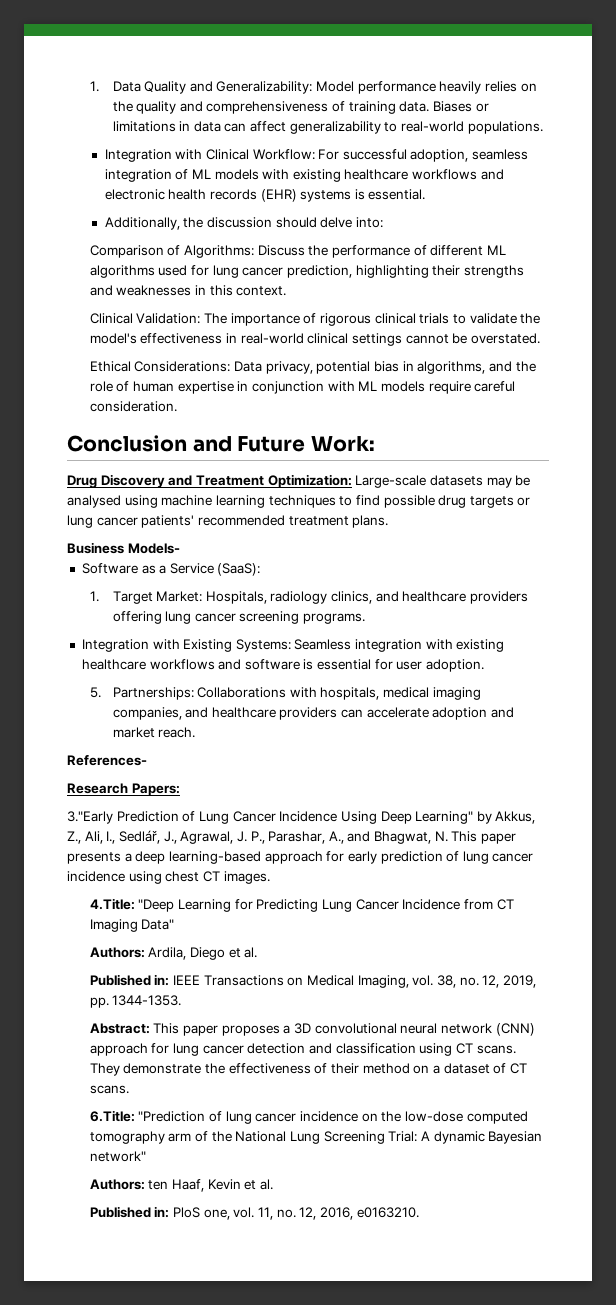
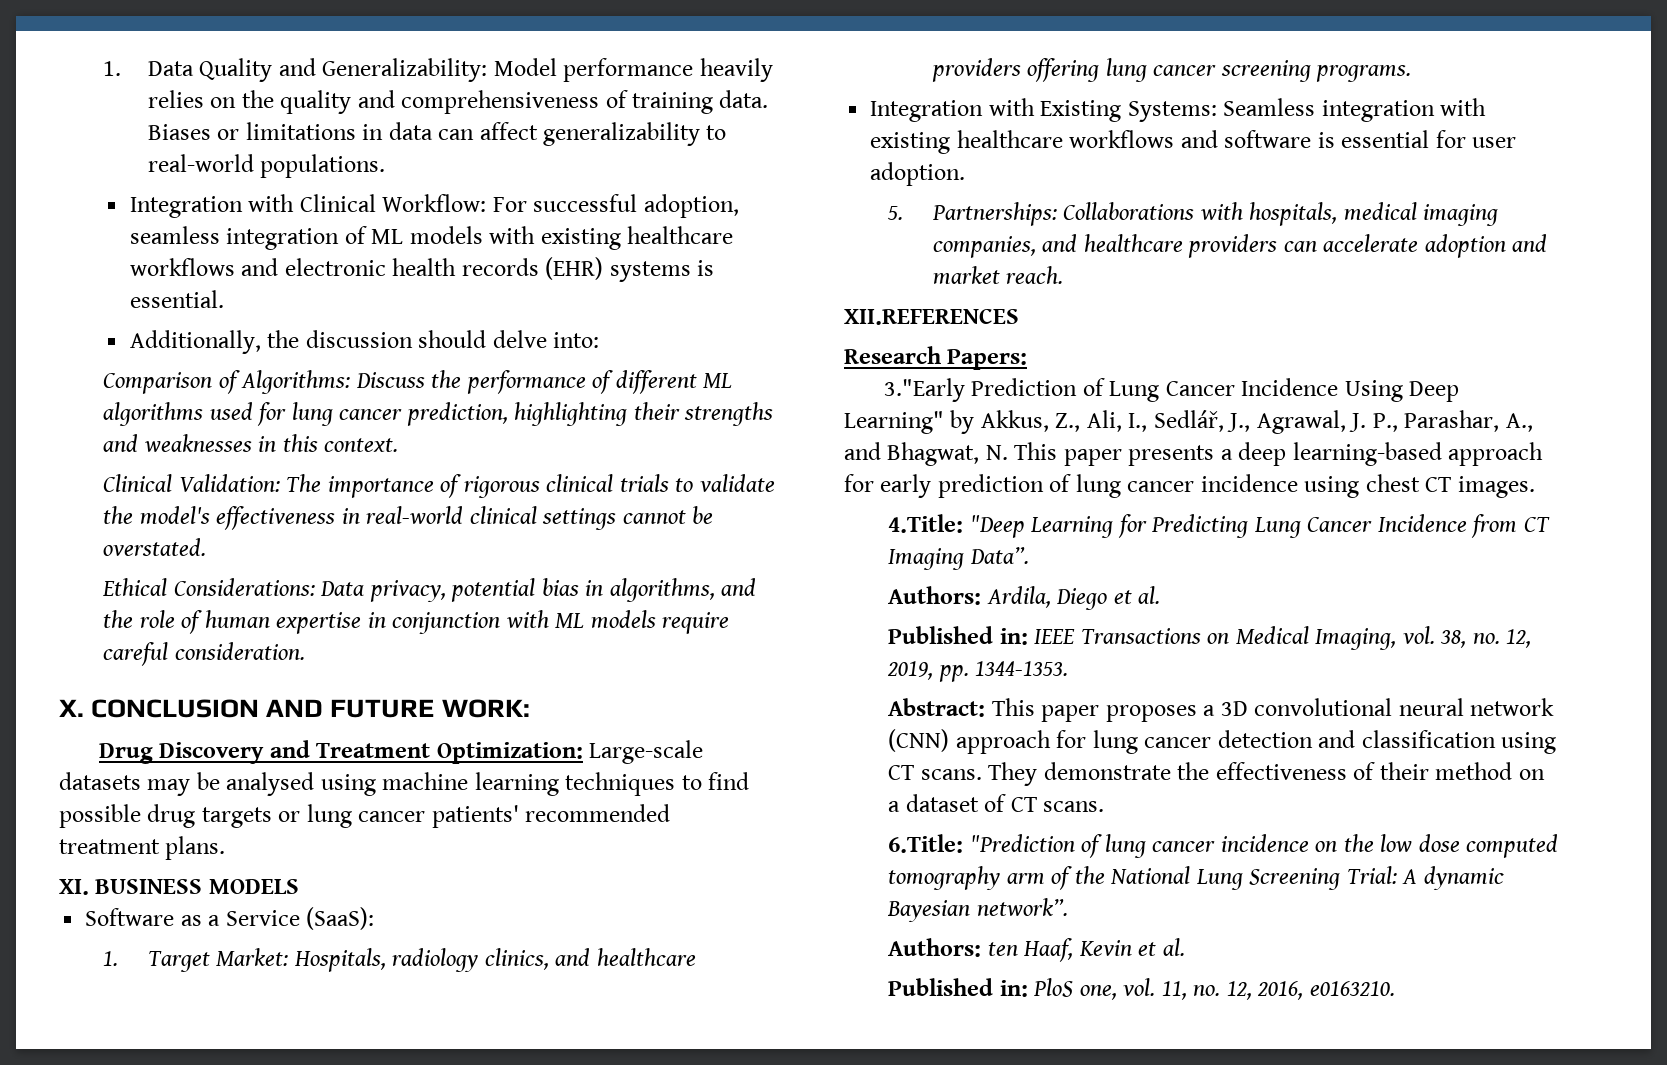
- Conclusion and Future Work:
+ X. CONCLUSION AND FUTURE WORK:
- Business Models-
+ XI. BUSINESS MODELS
- References-
+ XII.REFERENCES
- 4.Title: "Deep Learning for Predicting Lung Cancer Incidence from CT Imaging Data"
+ 4.Title: "Deep Learning for Predicting Lung Cancer Incidence from CT Imaging Data”.
- 6.Title: "Prediction of lung cancer incidence on the low-dose computed tomography arm of the National Lung Screening Trial: A dynamic Bayesian network"
+ 6.Title: "Prediction of lung cancer incidence on the low dose computed tomography arm of the National Lung Screening Trial: A dynamic Bayesian network”.

